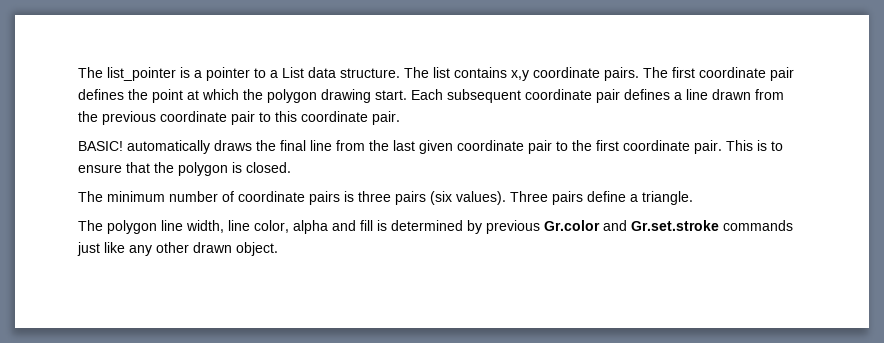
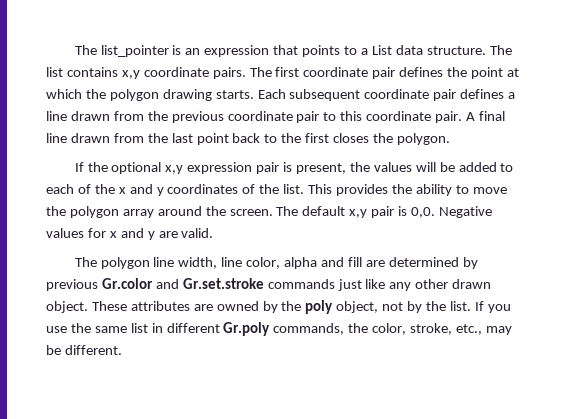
- The list_pointer is a pointer to a List data structure.
+ The list_pointer is an expression that points to a List data structure.
- The first coordinate pair defines the point at which the polygon drawing start.
+ The first coordinate pair defines the point at which the polygon drawing starts.
- Each subsequent coordinate pair defines a line drawn from the previous coordinate pair to this coordinate pair.
- BASIC! automatically draws the final line from the last given coordinate pair to the first coordinate pair. This is to ensure that the polygon is closed.
- The minimum number of coordinate pairs is three pairs (six values). Three pairs define a triangle.
+ Each subsequent coordinate pair defines a line drawn from the previous coordinate pair to this coordinate pair. A final line drawn from the last point back to the first closes the polygon.
+ If the optional x,y expression pair is present, the values will be added to each of the x and y coordinates of the list. This provides the ability to move the polygon array around the screen. The default x,y pair is 0,0. Negative values for x and y are valid.
- The polygon line width, line color, alpha and fill is determined by previous Gr.color and Gr.set.stroke commands just like any other drawn object.
+ The polygon line width, line color, alpha and fill are determined by previous Gr.color and Gr.set.stroke commands just like any other drawn object.
+ These attributes are owned by the poly object, not by the list. If you use the same list in different Gr.poly commands, the color, stroke, etc., may be different.

